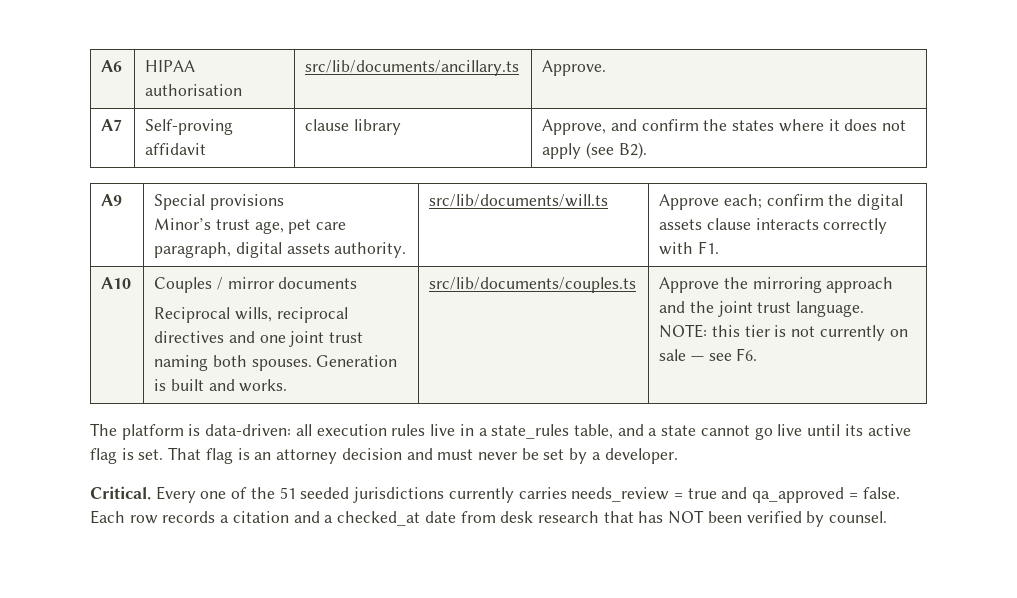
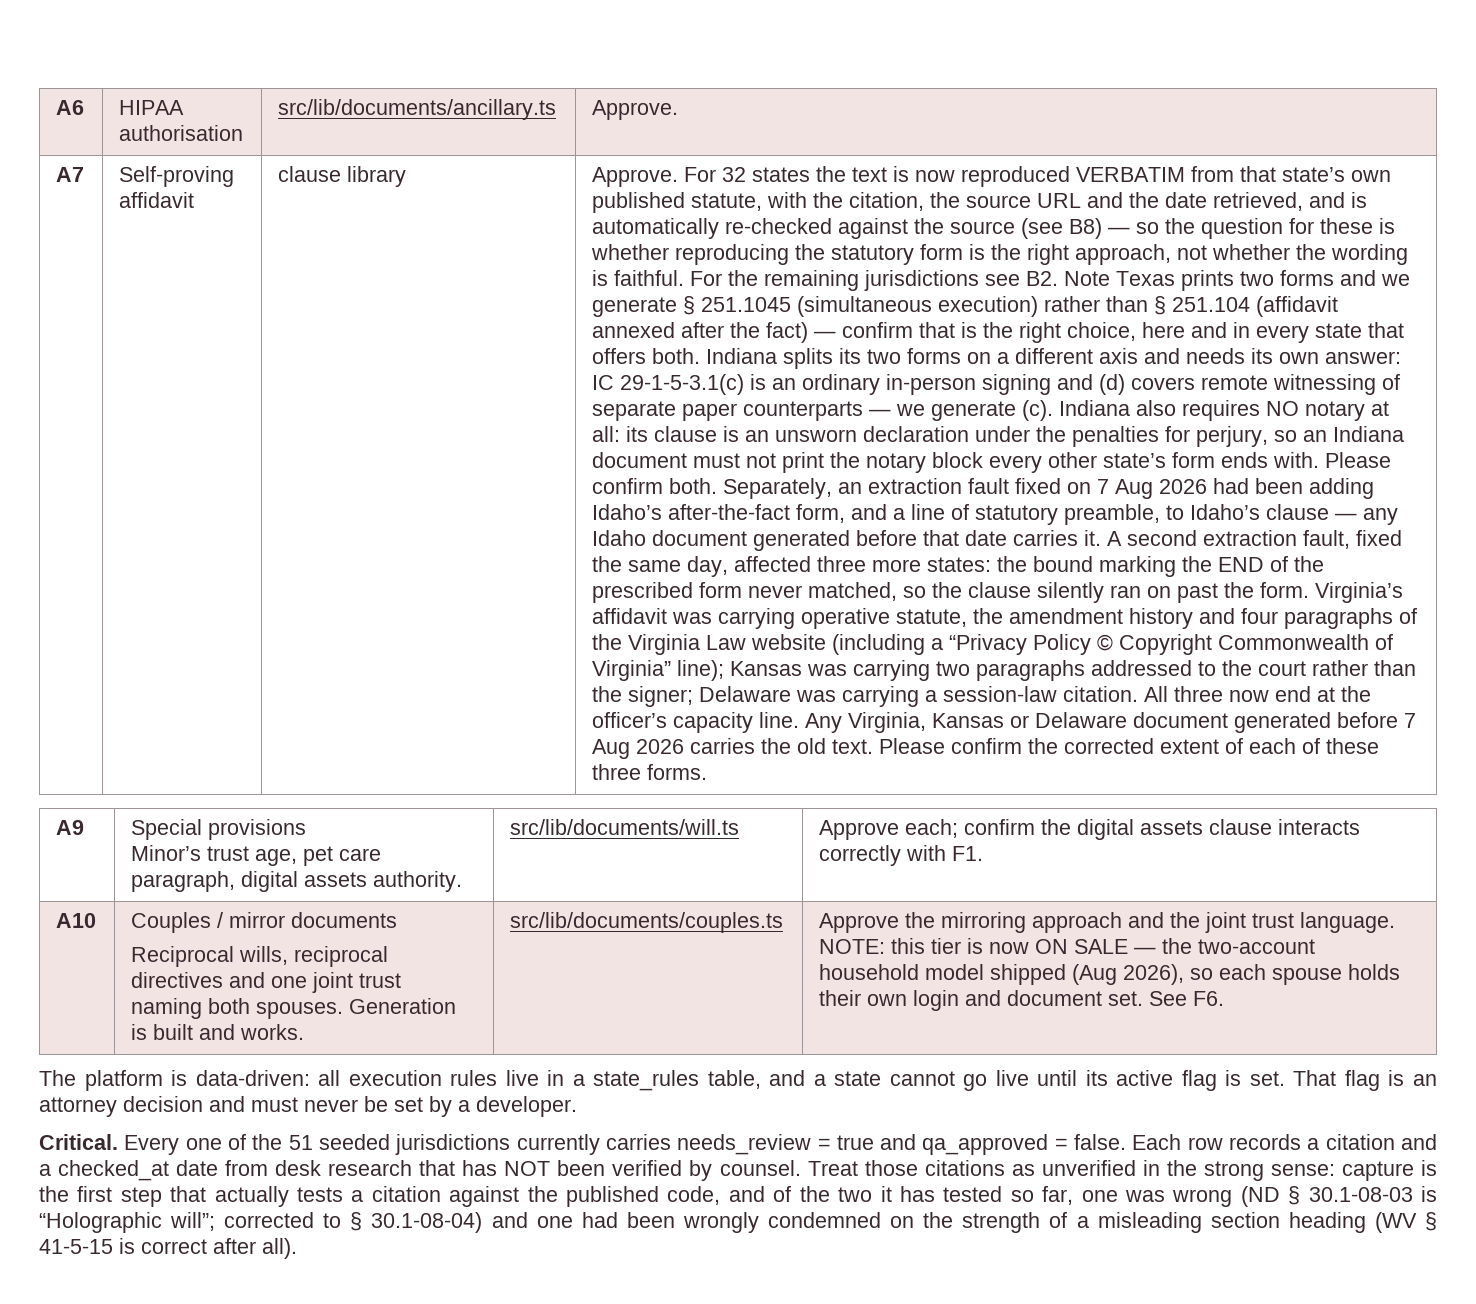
- Approve, and confirm the states where it does not apply (see B2).
+ Approve. For 32 states the text is now reproduced VERBATIM from that state’s own published statute, with the citation, the source URL and the date retrieved, and is automatically re-checked against the source (see B8) — so the question for these is whether reproducing the statutory form is the right approach, not whether the wording is faithful. For the remaining jurisdictions see B2. Note Texas prints two forms and we generate § 251.1045 (simultaneous execution) rather than § 251.104 (affidavit annexed after the fact) — confirm that is the right choice, here and in every state that offers both. Indiana splits its two forms on a different axis and needs its own answer: IC 29-1-5-3.1(c) is an ordinary in-person signing and (d) covers remote witnessing of separate paper counterparts — we generate (c). Indiana also requires NO notary at all: its clause is an unsworn declaration under the penalties for perjury, so an Indiana document must not print the notary block every other state’s form ends with. Please confirm both. Separately, an extraction fault fixed on 7 Aug 2026 had been adding Idaho’s after-the-fact form, and a line of statutory preamble, to Idaho’s clause — any Idaho document generated before that date carries it. A second extraction fault, fixed the same day, affected three more states: the bound marking the END of the prescribed form never matched, so the clause silently ran on past the form. Virginia’s affidavit was carrying operative statute, the amendment history and four paragraphs of the Virginia Law website (including a “Privacy Policy © Copyright Commonwealth of Virginia” line); Kansas was carrying two paragraphs addressed to the court rather than the signer; Delaware was carrying a session-law citation. All three now end at the officer’s capacity line. Any Virginia, Kansas or Delaware document generated before 7 Aug 2026 carries the old text. Please confirm the corrected extent of each of these three forms.
- NOTE: this tier is not currently on sale — see F6.
+ NOTE: this tier is now ON SALE — the two-account household model shipped (Aug 2026), so each spouse holds their own login and document set. See F6.
+ Treat those citations as unverified in the strong sense: capture is the first step that actually tests a citation against the published code, and of the two it has tested so far, one was wrong (ND § 30.1-08-03 is “Holographic will”; corrected to § 30.1-08-04) and one had been wrongly condemned on the strength of a misleading section heading (WV § 41-5-15 is correct after all).

